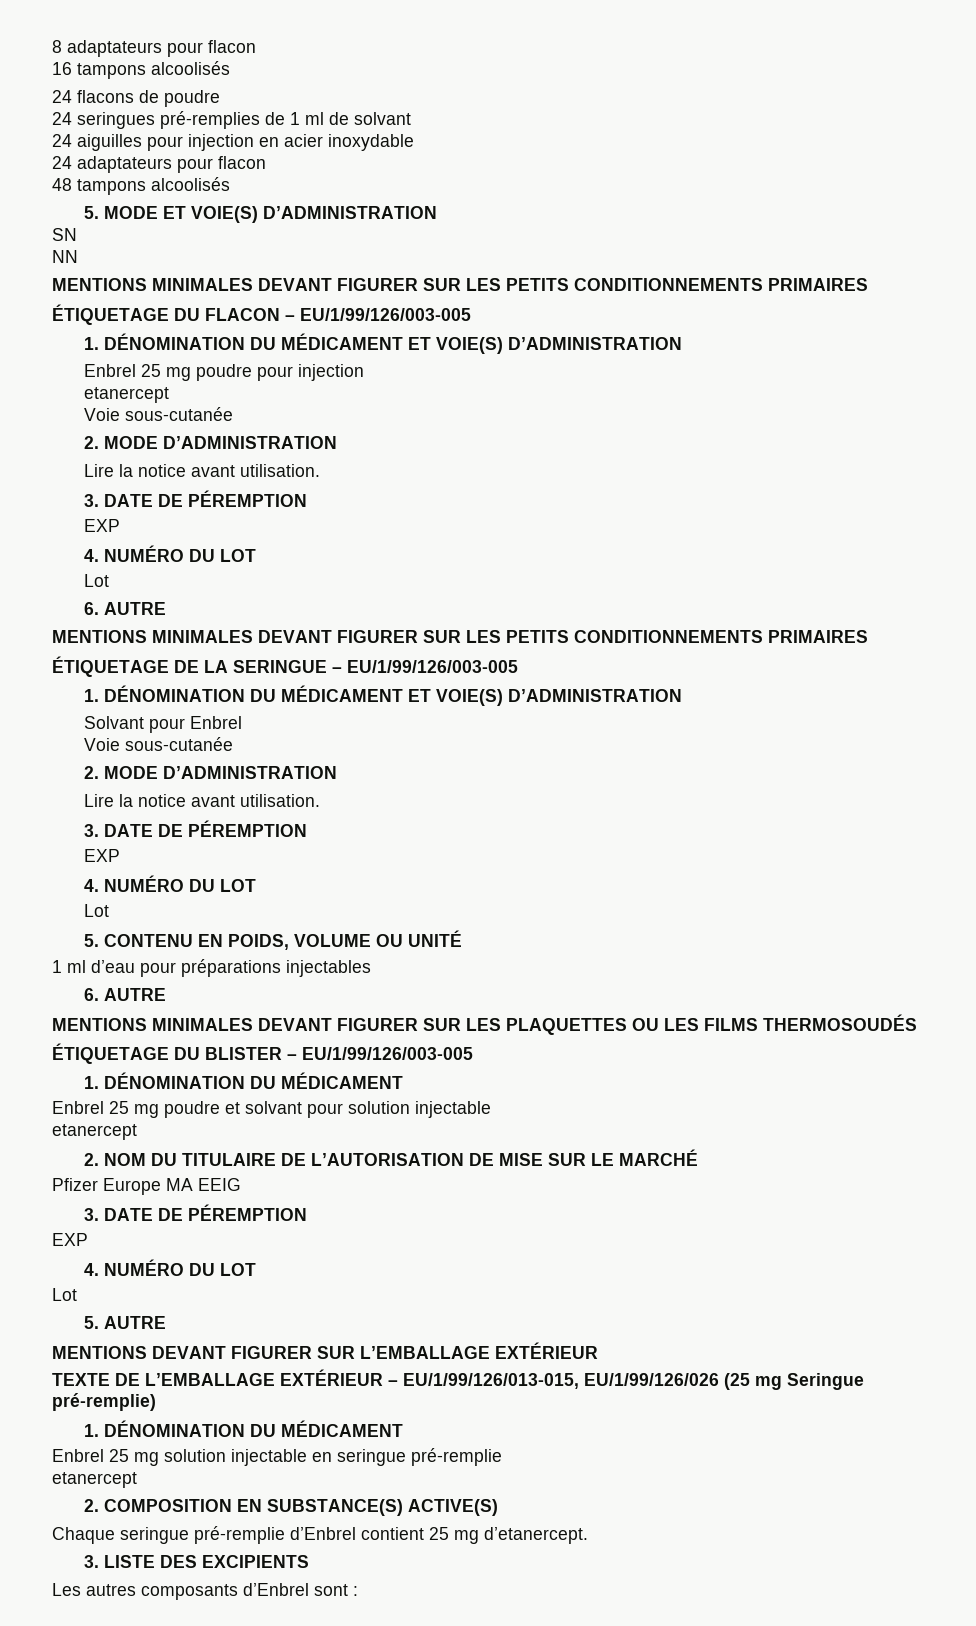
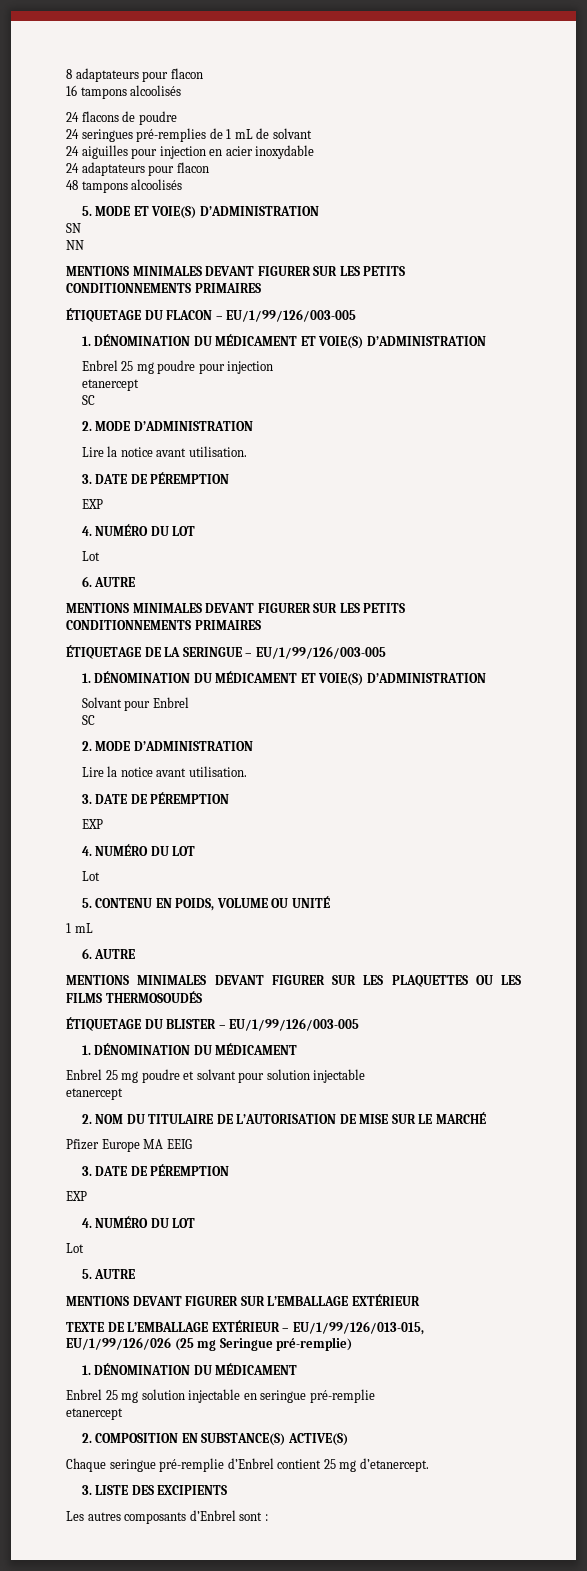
- 24 seringues pré-remplies de 1 ml de solvant
+ 24 seringues pré-remplies de 1 mL de solvant
  Enbrel 25 mg poudre pour injection
  etanercept
- Voie sous-cutanée
+ SC
  Solvant pour Enbrel
- Voie sous-cutanée
+ SC
  5. CONTENU EN POIDS, VOLUME OU UNITÉ
- 1 ml d’eau pour préparations injectables
+ 1 mL

